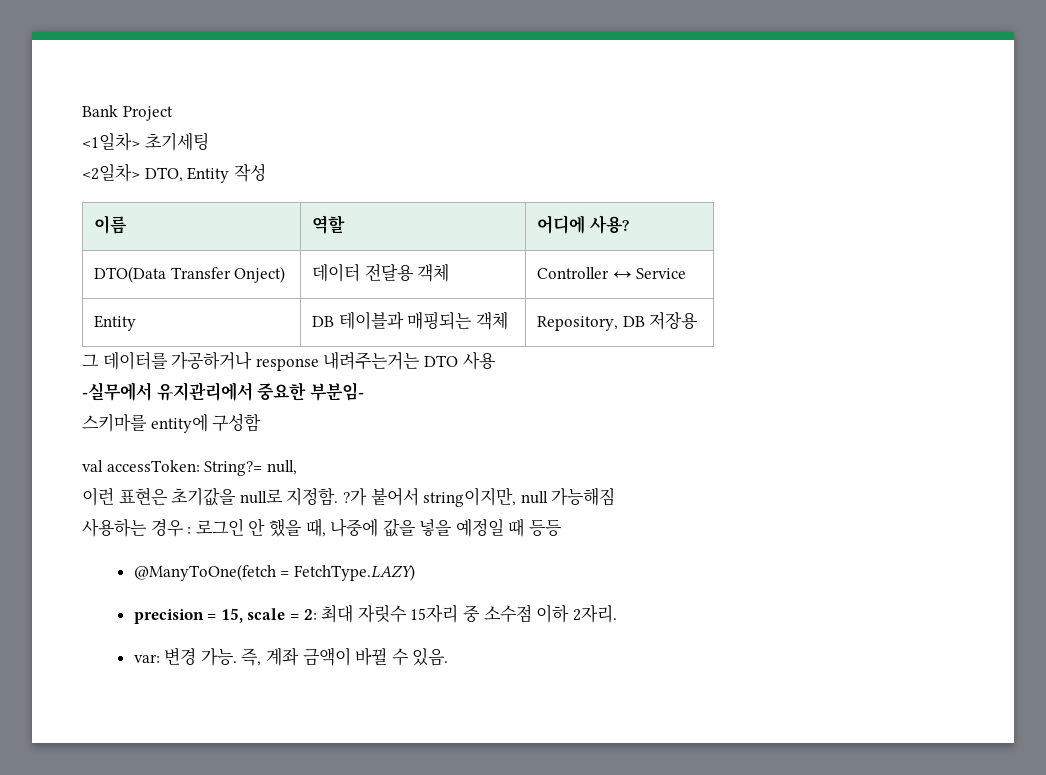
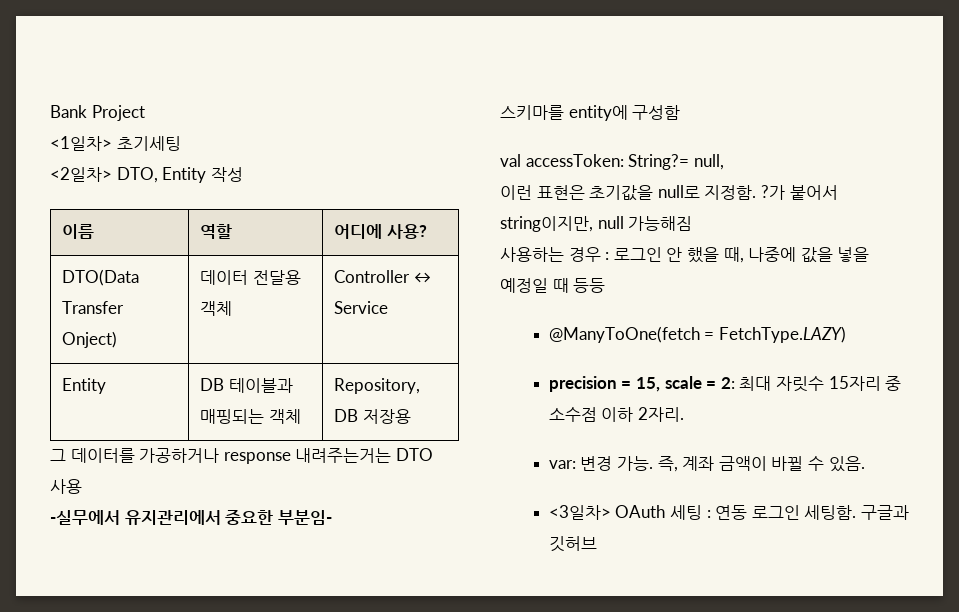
+ <3일차> OAuth 세팅 : 연동 로그인 세팅함. 구글과 깃허브

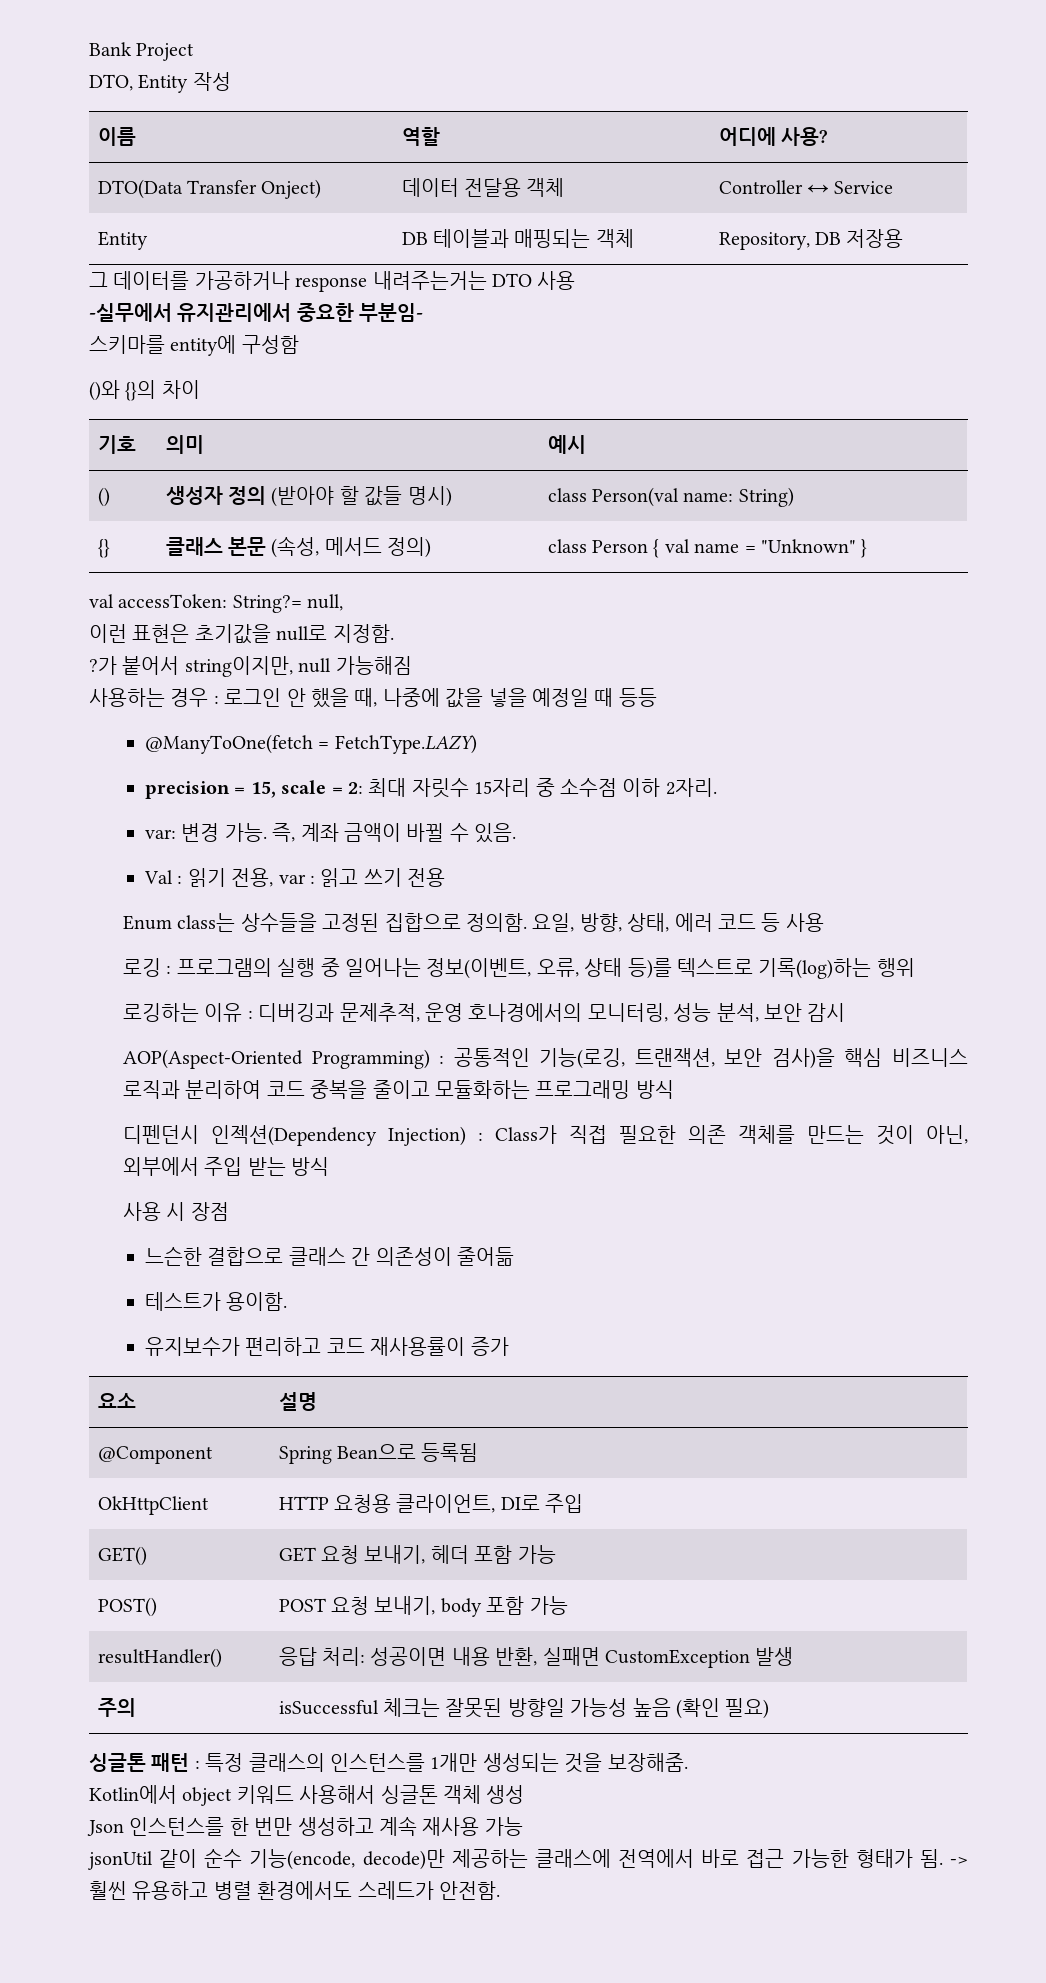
- <1일차> 초기세팅
- <2일차> DTO, Entity 작성
+ DTO, Entity 작성
+ ()와 {}의 차이
+ 기호 | 의미 | 예시
+ () | 생성자 정의 (받아야 할 값들 명시) | class Person(val name: String)
+ {} | 클래스 본문 (속성, 메서드 정의) | class Person { val name = "Unknown" }
- 이런 표현은 초기값을 null로 지정함. ?가 붙어서 string이지만, null 가능해짐
+ 이런 표현은 초기값을 null로 지정함.
+ ?가 붙어서 string이지만, null 가능해짐
- <3일차> OAuth 세팅 : 연동 로그인 세팅함. 구글과 깃허브
+ Val : 읽기 전용, var : 읽고 쓰기 전용
+ Enum class는 상수들을 고정된 집합으로 정의함. 요일, 방향, 상태, 에러 코드 등 사용
+ 로깅 : 프로그램의 실행 중 일어나는 정보(이벤트, 오류, 상태 등)를 텍스트로 기록(log)하는 행위
+ 로깅하는 이유 : 디버깅과 문제추적, 운영 호나경에서의 모니터링, 성능 분석, 보안 감시
+ AOP(Aspect-Oriented Programming) : 공통적인 기능(로깅, 트랜잭션, 보안 검사)을 핵심 비즈니스 로직과 분리하여 코드 중복을 줄이고 모듈화하는 프로그래밍 방식
+ 디펜던시 인젝션(Dependency Injection) : Class가 직접 필요한 의존 객체를 만드는 것이 아닌, 외부에서 주입 받는 방식
+ 사용 시 장점
+ 느슨한 결합으로 클래스 간 의존성이 줄어듦
+ 테스트가 용이함.
+ 유지보수가 편리하고 코드 재사용률이 증가
+ 요소 | 설명
+ @Component | Spring Bean으로 등록됨
+ OkHttpClient | HTTP 요청용 클라이언트, DI로 주입
+ GET() | GET 요청 보내기, 헤더 포함 가능
+ POST() | POST 요청 보내기, body 포함 가능
+ resultHandler() | 응답 처리: 성공이면 내용 반환, 실패면 CustomException 발생
+ 주의 | isSuccessful 체크는 잘못된 방향일 가능성 높음 (확인 필요)
+ 싱글톤 패턴 : 특정 클래스의 인스턴스를 1개만 생성되는 것을 보장해줌.
+ Kotlin에서 object 키워드 사용해서 싱글톤 객체 생성
+ Json 인스턴스를 한 번만 생성하고 계속 재사용 가능
+ jsonUtil 같이 순수 기능(encode, decode)만 제공하는 클래스에 전역에서 바로 접근 가능한 형태가 됨. -> 훨씬 유용하고 병렬 환경에서도 스레드가 안전함.

